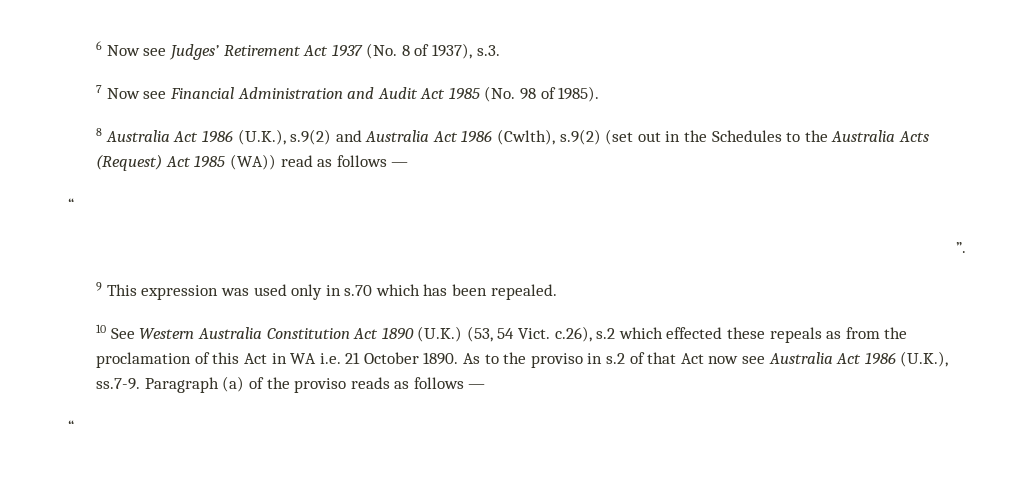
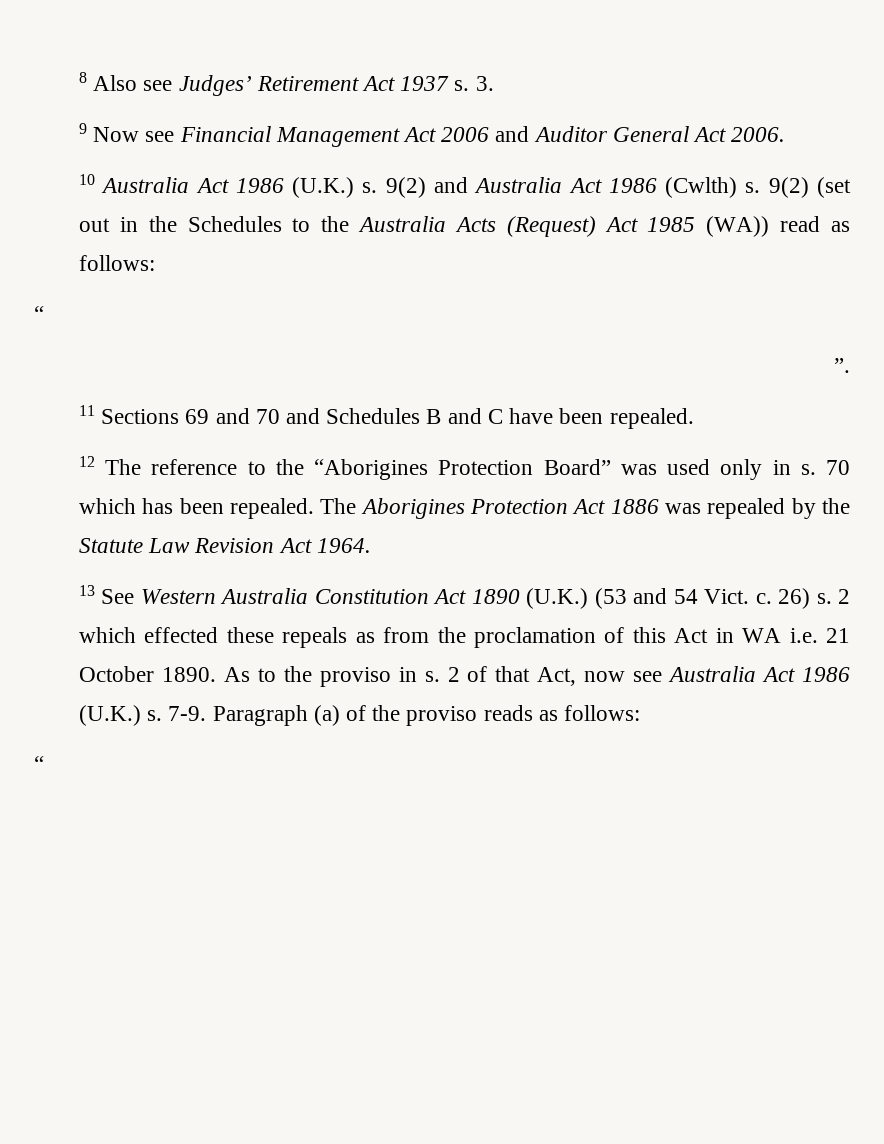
- 6 Now see Judges’ Retirement Act 1937 (No. 8 of 1937), s.3.
- 7 Now see Financial Administration and Audit Act 1985 (No. 98 of 1985).
- 8 Australia Act 1986 (U.K.), s.9(2) and Australia Act 1986 (Cwlth), s.9(2) (set out in the Schedules to the Australia Acts (Request) Act 1985 (WA)) read as follows —
+ 8 Also see Judges’ Retirement Act 1937 s. 3.
+ 9 Now see Financial Management Act 2006 and Auditor General Act 2006.
+ 10 Australia Act 1986 (U.K.) s. 9(2) and Australia Act 1986 (Cwlth) s. 9(2) (set out in the Schedules to the Australia Acts (Request) Act 1985 (WA)) read as follows:
- 9 This expression was used only in s.70 which has been repealed.
- 10 See Western Australia Constitution Act 1890 (U.K.) (53, 54 Vict. c.26), s.2 which effected these repeals as from the proclamation of this Act in WA i.e. 21 October 1890.
+ 11 Sections 69 and 70 and Schedules B and C have been repealed.
+ 12 The reference to the “Aborigines Protection Board” was used only in s. 70 which has been repealed. The Aborigines Protection Act 1886 was repealed by the Statute Law Revision Act 1964.
+ 13 See Western Australia Constitution Act 1890 (U.K.) (53 and 54 Vict. c. 26) s. 2 which effected these repeals as from the proclamation of this Act in WA i.e. 21 October 1890.
- As to the proviso in s.2 of that Act now see Australia Act 1986 (U.K.), ss.7-9. Paragraph (a) of the proviso reads as follows —
+ As to the proviso in s. 2 of that Act, now see Australia Act 1986 (U.K.) s. 7-9. Paragraph (a) of the proviso reads as follows:

